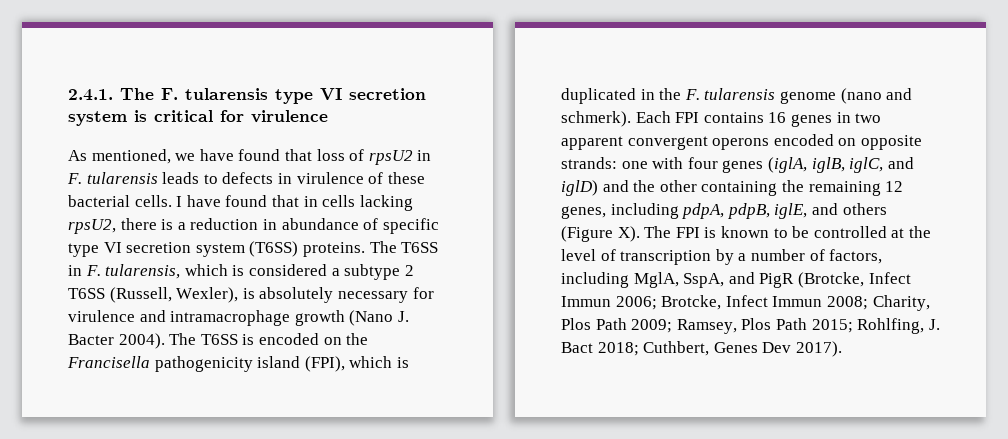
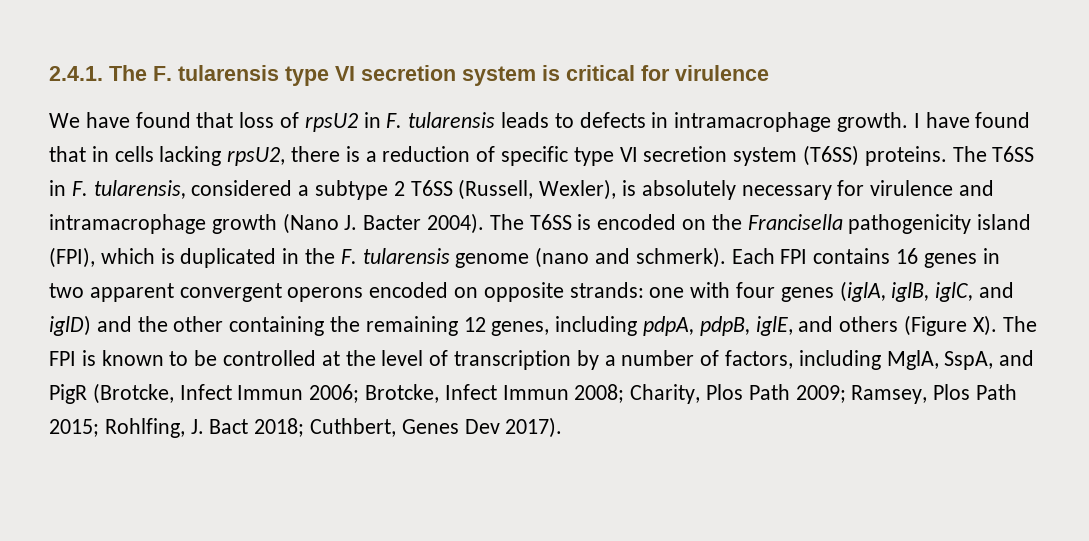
- As mentioned, we have found that loss of rpsU2 in F. tularensis leads to defects in virulence of these bacterial cells.
+ We have found that loss of rpsU2 in F. tularensis leads to defects in intramacrophage growth.
- I have found that in cells lacking rpsU2, there is a reduction in abundance of specific type VI secretion system (T6SS) proteins.
+ I have found that in cells lacking rpsU2, there is a reduction of specific type VI secretion system (T6SS) proteins.
- The T6SS in F. tularensis, which is considered a subtype 2 T6SS (Russell, Wexler), is absolutely necessary for virulence and intramacrophage growth (Nano J. Bacter 2004).
+ The T6SS in F. tularensis, considered a subtype 2 T6SS (Russell, Wexler), is absolutely necessary for virulence and intramacrophage growth (Nano J. Bacter 2004).

